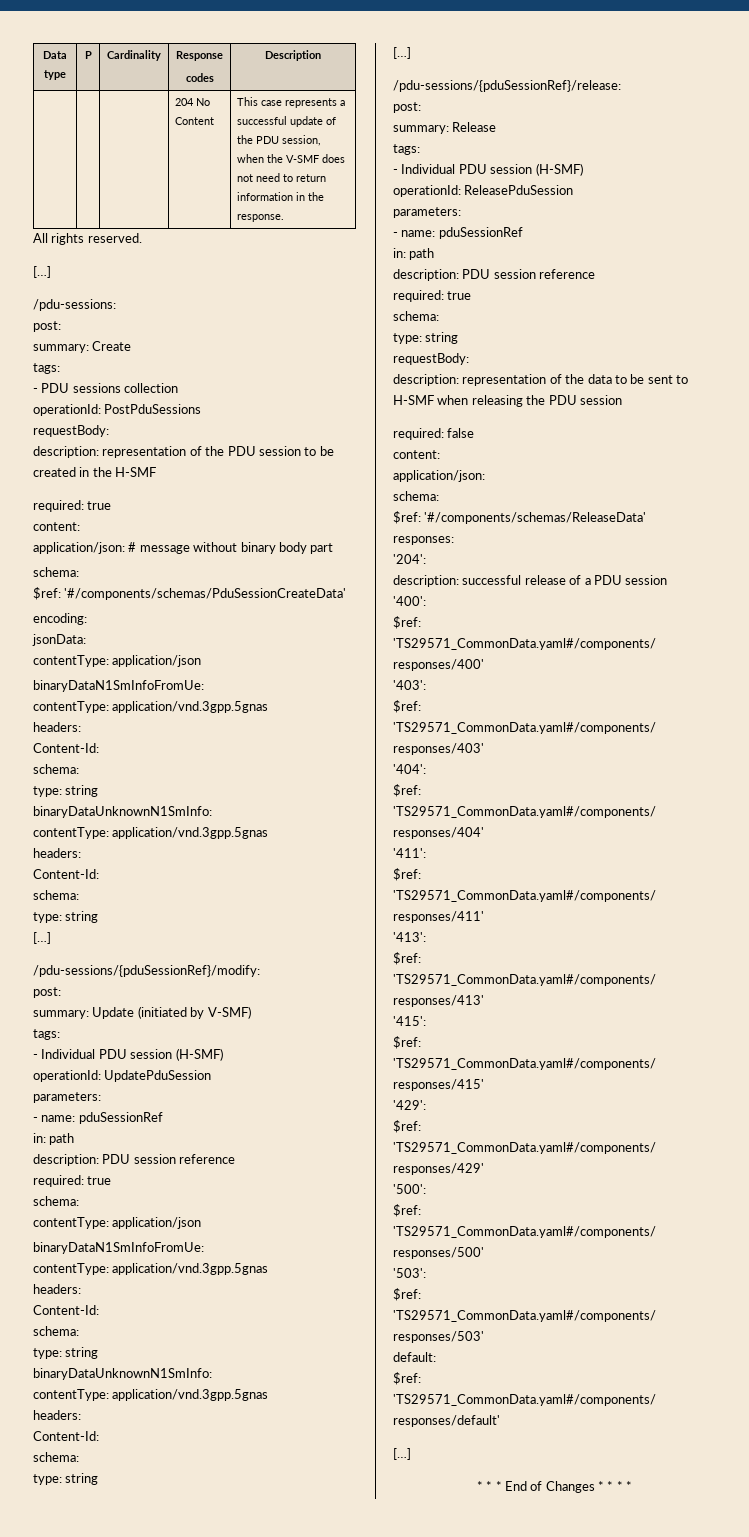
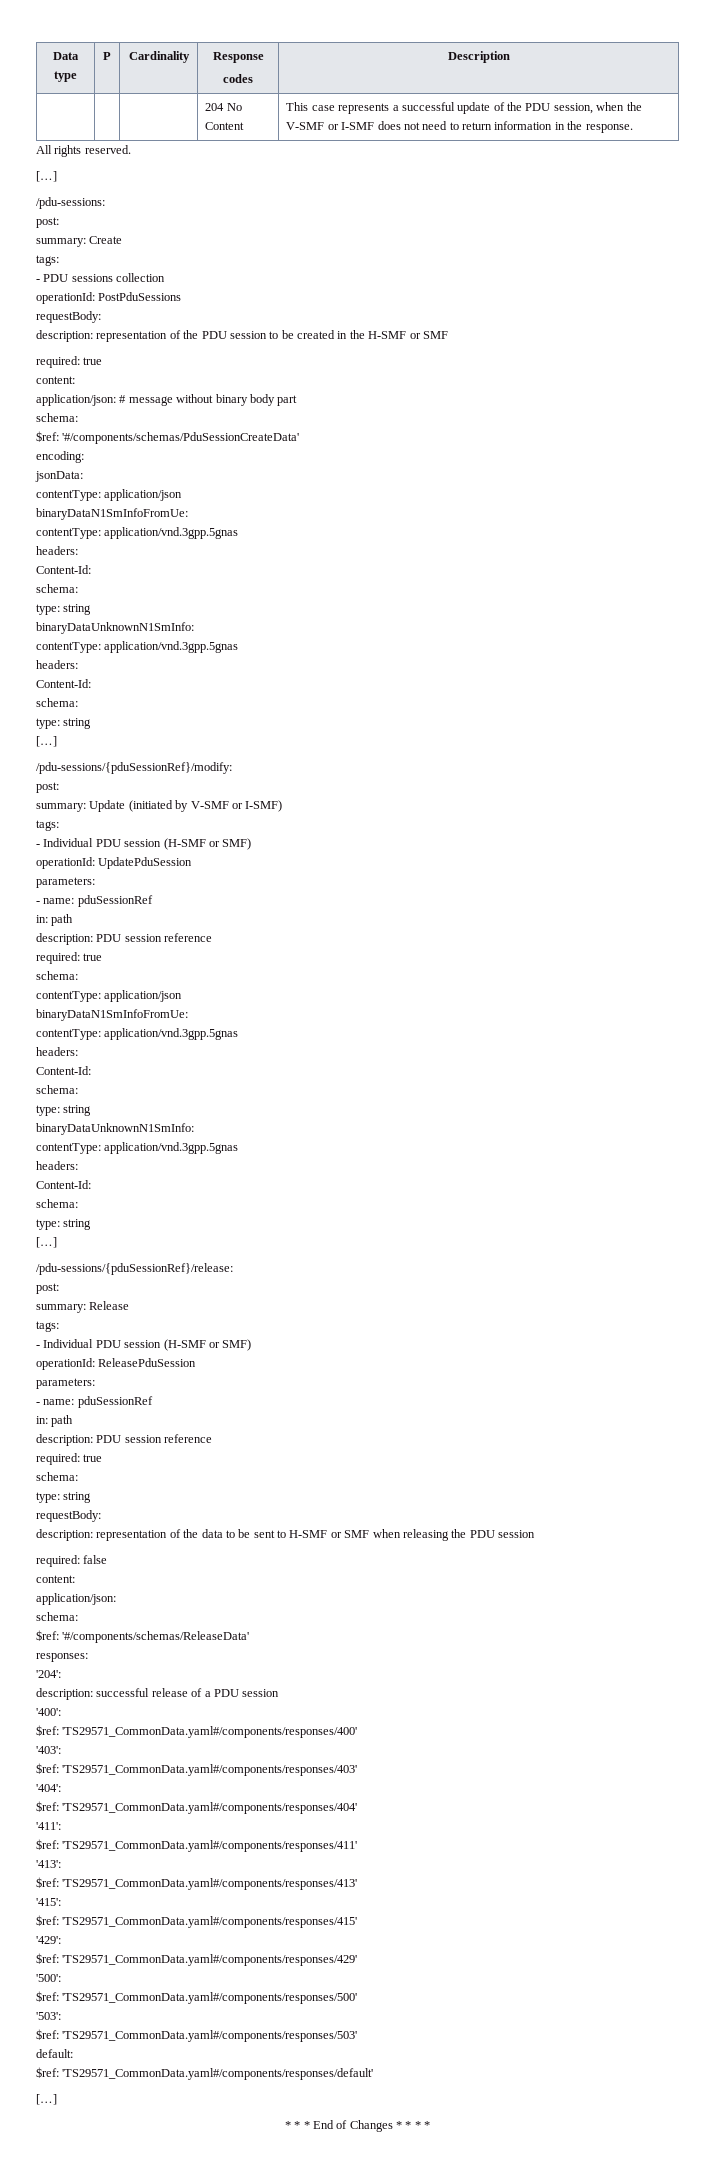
- | | | 204 No Content | This case represents a successful update of the PDU session, when the V-SMF does not need to return information in the response.
+ | | | 204 No Content | This case represents a successful update of the PDU session, when the V-SMF or I-SMF does not need to return information in the response.
- description: representation of the PDU session to be created in the H-SMF
+ description: representation of the PDU session to be created in the H-SMF or SMF
- summary: Update (initiated by V-SMF)
+ summary: Update (initiated by V-SMF or I-SMF)
  tags:
- - Individual PDU session (H-SMF)
+ - Individual PDU session (H-SMF or SMF)
  summary: Release
  tags:
- - Individual PDU session (H-SMF)
+ - Individual PDU session (H-SMF or SMF)
- description: representation of the data to be sent to H-SMF when releasing the PDU session
+ description: representation of the data to be sent to H-SMF or SMF when releasing the PDU session

